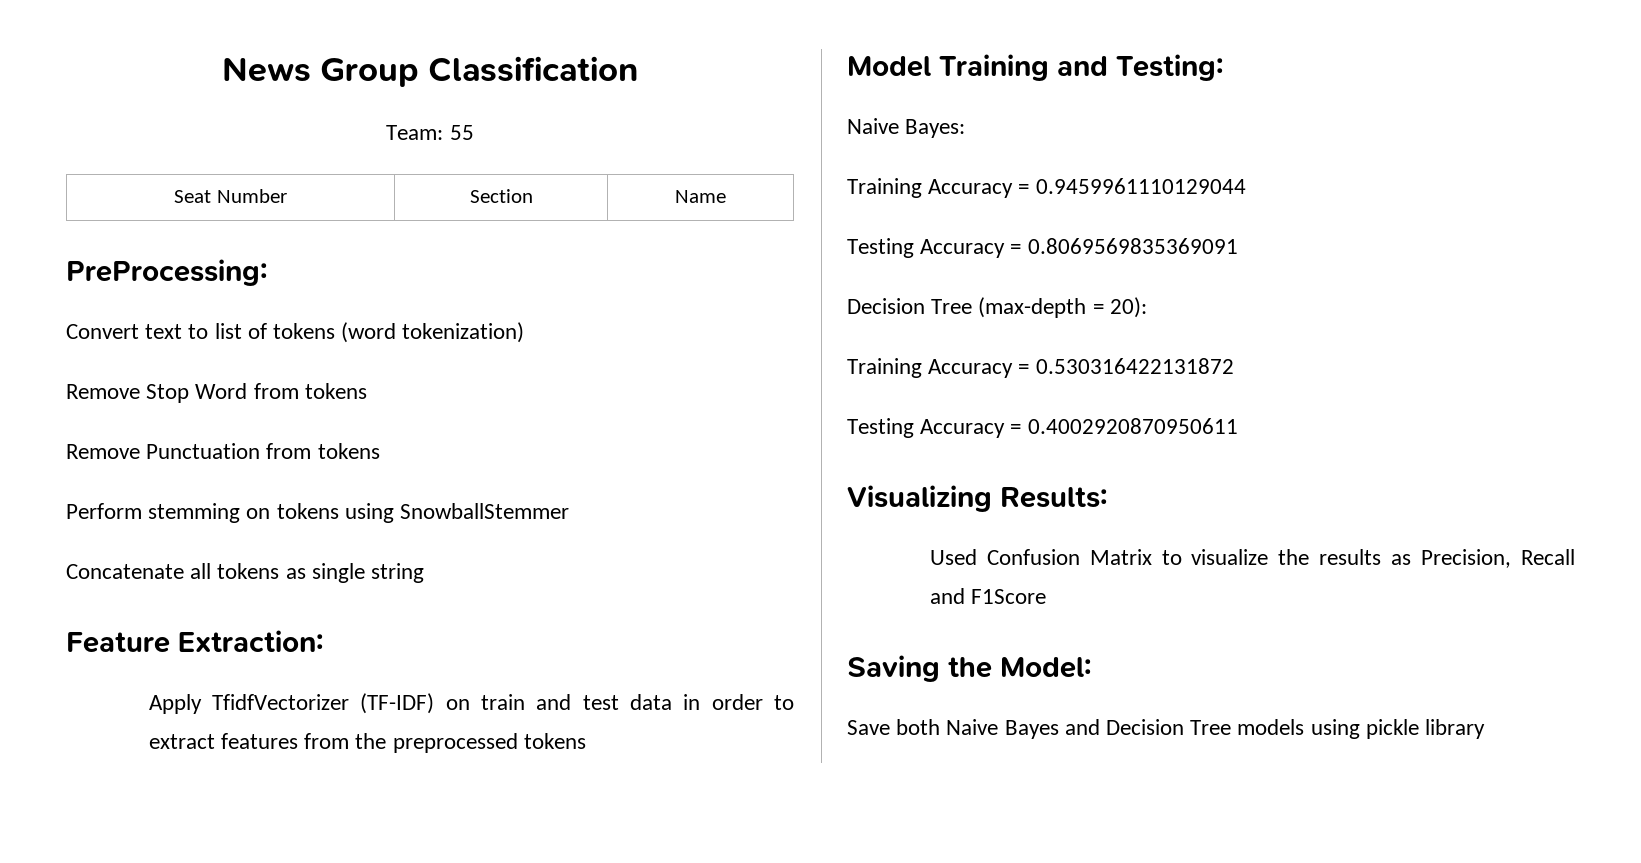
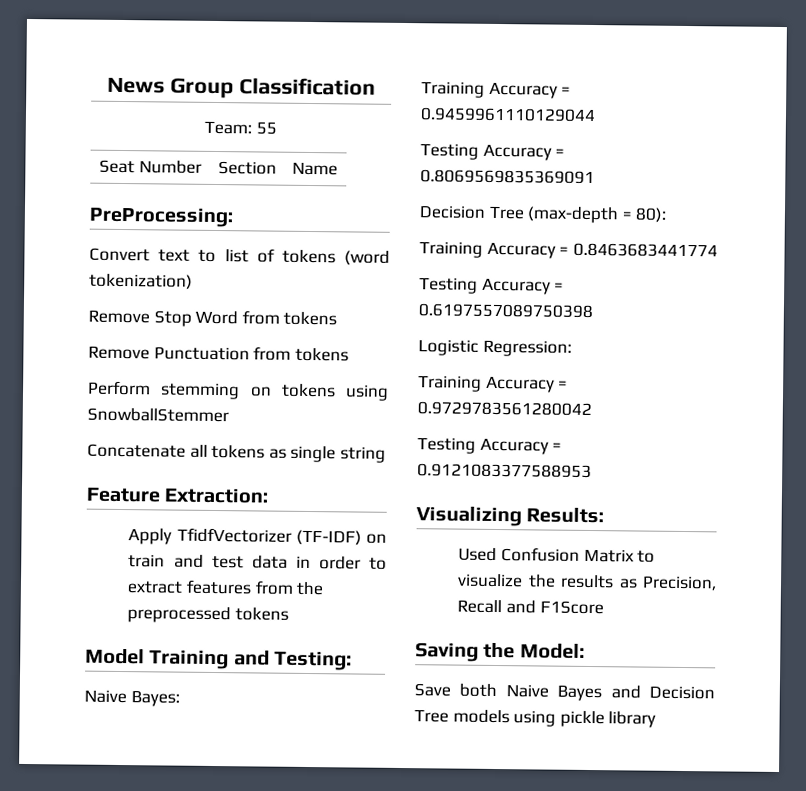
- Decision Tree (max-depth = 20):
- Training Accuracy = 0.530316422131872
- Testing Accuracy = 0.4002920870950611
+ Decision Tree (max-depth = 80):
+ Training Accuracy = 0.8463683441774
+ Testing Accuracy = 0.6197557089750398
+ Logistic Regression:
+ Training Accuracy = 0.9729783561280042
+ Testing Accuracy = 0.9121083377588953

